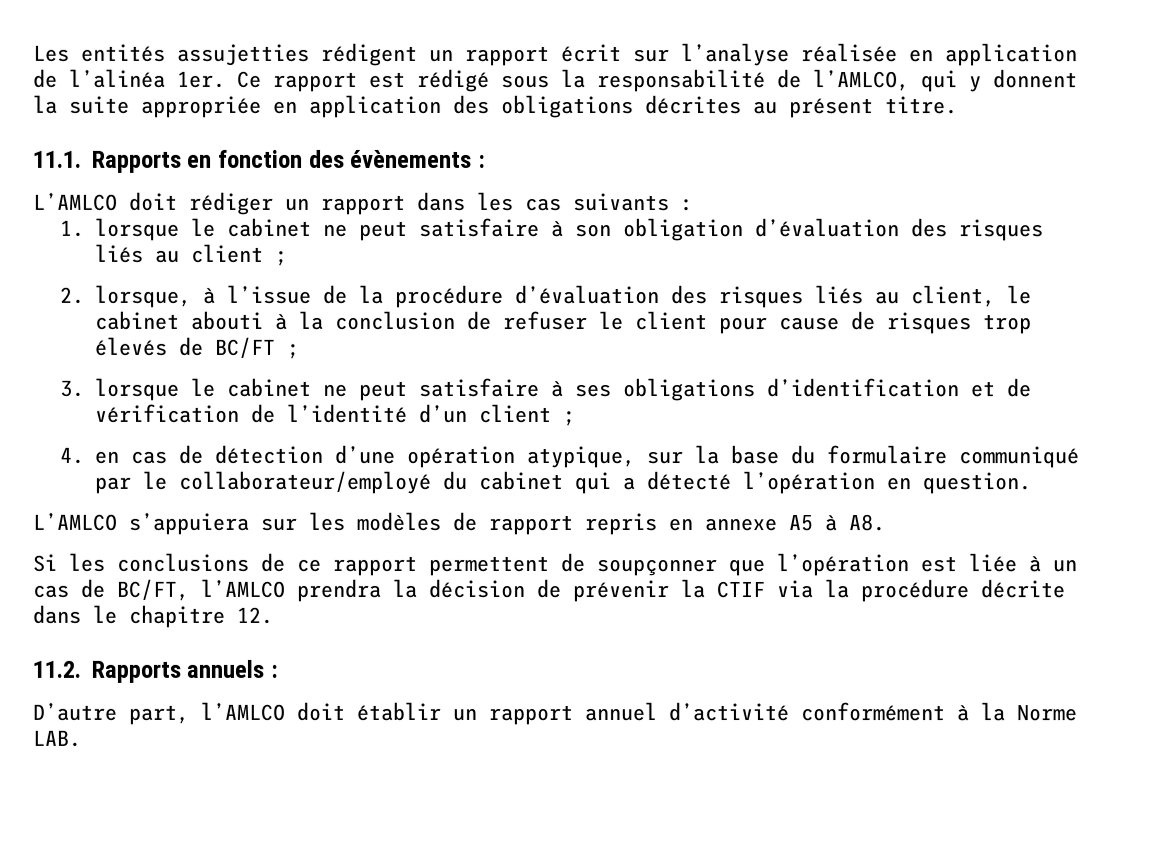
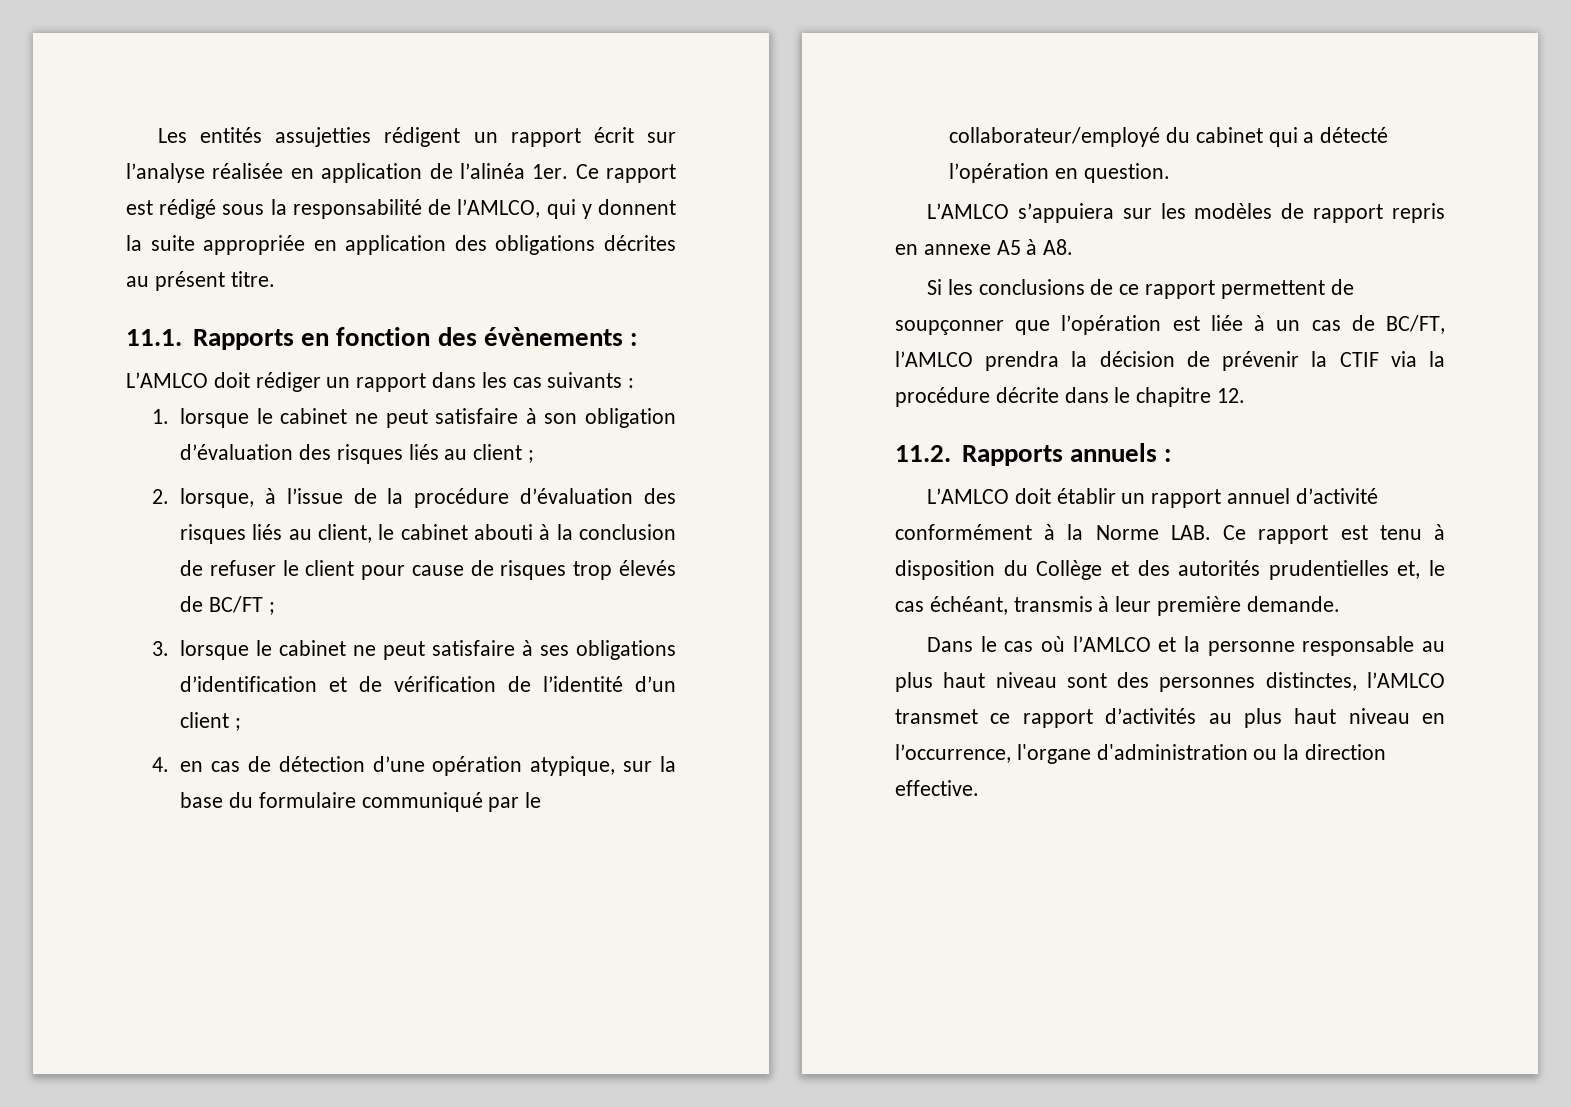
- D’autre part, l’AMLCO doit établir un rapport annuel d’activité conformément à la Norme LAB.
+ L’AMLCO doit établir un rapport annuel d’activité conformément à la Norme LAB. Ce rapport est tenu à disposition du Collège et des autorités prudentielles et, le cas échéant, transmis à leur première demande.
+ Dans le cas où l’AMLCO et la personne responsable au plus haut niveau sont des personnes distinctes, l’AMLCO transmet ce rapport d’activités au plus haut niveau en l’occurrence, l'organe d'administration ou la direction effective.

